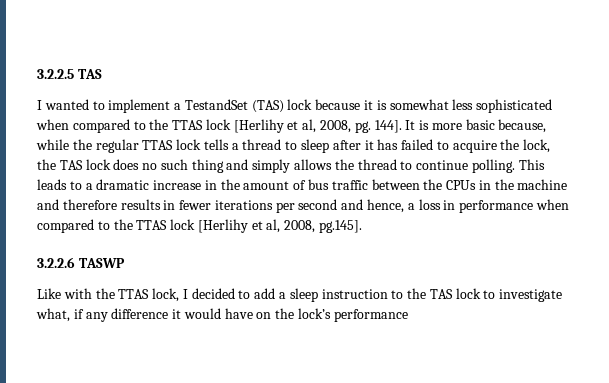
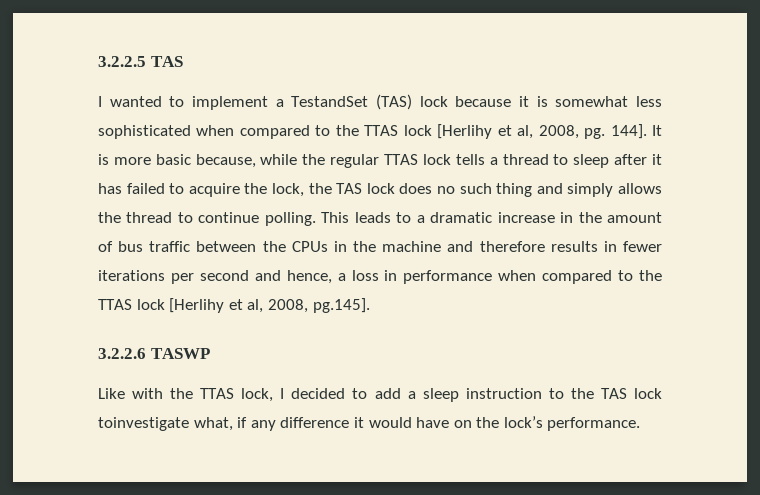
- Like with the TTAS lock, I decided to add a sleep instruction to the TAS lock to investigate what, if any difference it would have on the lock’s performance
+ Like with the TTAS lock, I decided to add a sleep instruction to the TAS lock toinvestigate what, if any difference it would have on the lock’s performance.

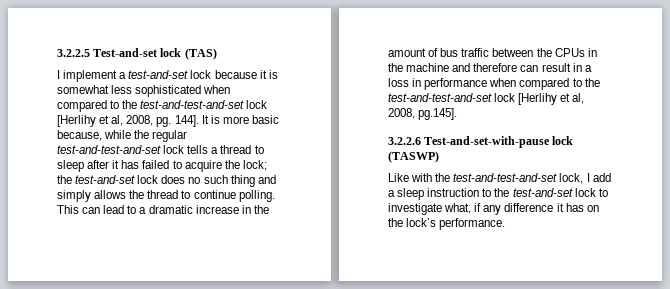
- 3.2.2.5 TAS
- I wanted to implement a TestandSet (TAS) lock because it is somewhat less sophisticated when compared to the TTAS lock [Herlihy et al, 2008, pg.
+ 3.2.2.5 Test-and-set lock (TAS)
+ I implement a test-and-set lock because it is somewhat less sophisticated when compared to the test-and-test-and-set lock [Herlihy et al, 2008, pg.
- It is more basic because, while the regular TTAS lock tells a thread to sleep after it has failed to acquire the lock, the TAS lock does no such thing and simply allows the thread to continue polling.
+ It is more basic because, while the regular test-and-test-and-set lock tells a thread to sleep after it has failed to acquire the lock; the test-and-set lock does no such thing and simply allows the thread to continue polling.
- This leads to a dramatic increase in the amount of bus traffic between the CPUs in the machine and therefore results in fewer iterations per second and hence, a loss in performance when compared to the TTAS lock [Herlihy et al, 2008, pg.145].
+ This can lead to a dramatic increase in the amount of bus traffic between the CPUs in the machine and therefore can result in a loss in performance when compared to the test-and-test-and-set lock [Herlihy et al, 2008, pg.145].
- 3.2.2.6 TASWP
+ 3.2.2.6 Test-and-set-with-pause lock (TASWP)
- Like with the TTAS lock, I decided to add a sleep instruction to the TAS lock toinvestigate what, if any difference it would have on the lock’s performance.
+ Like with the test-and-test-and-set lock, I add a sleep instruction to the test-and-set lock to investigate what, if any difference it has on the lock’s performance.

